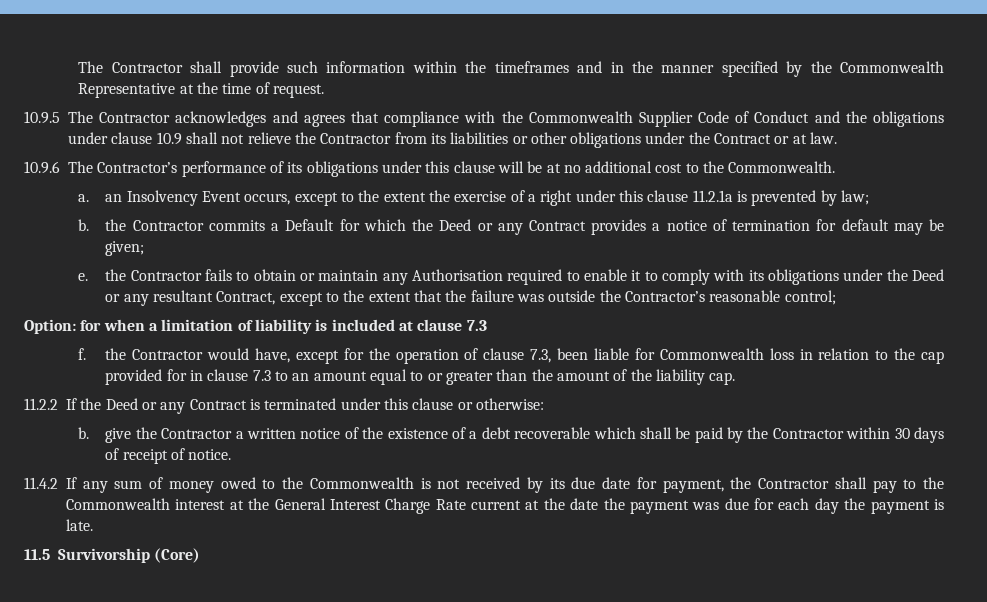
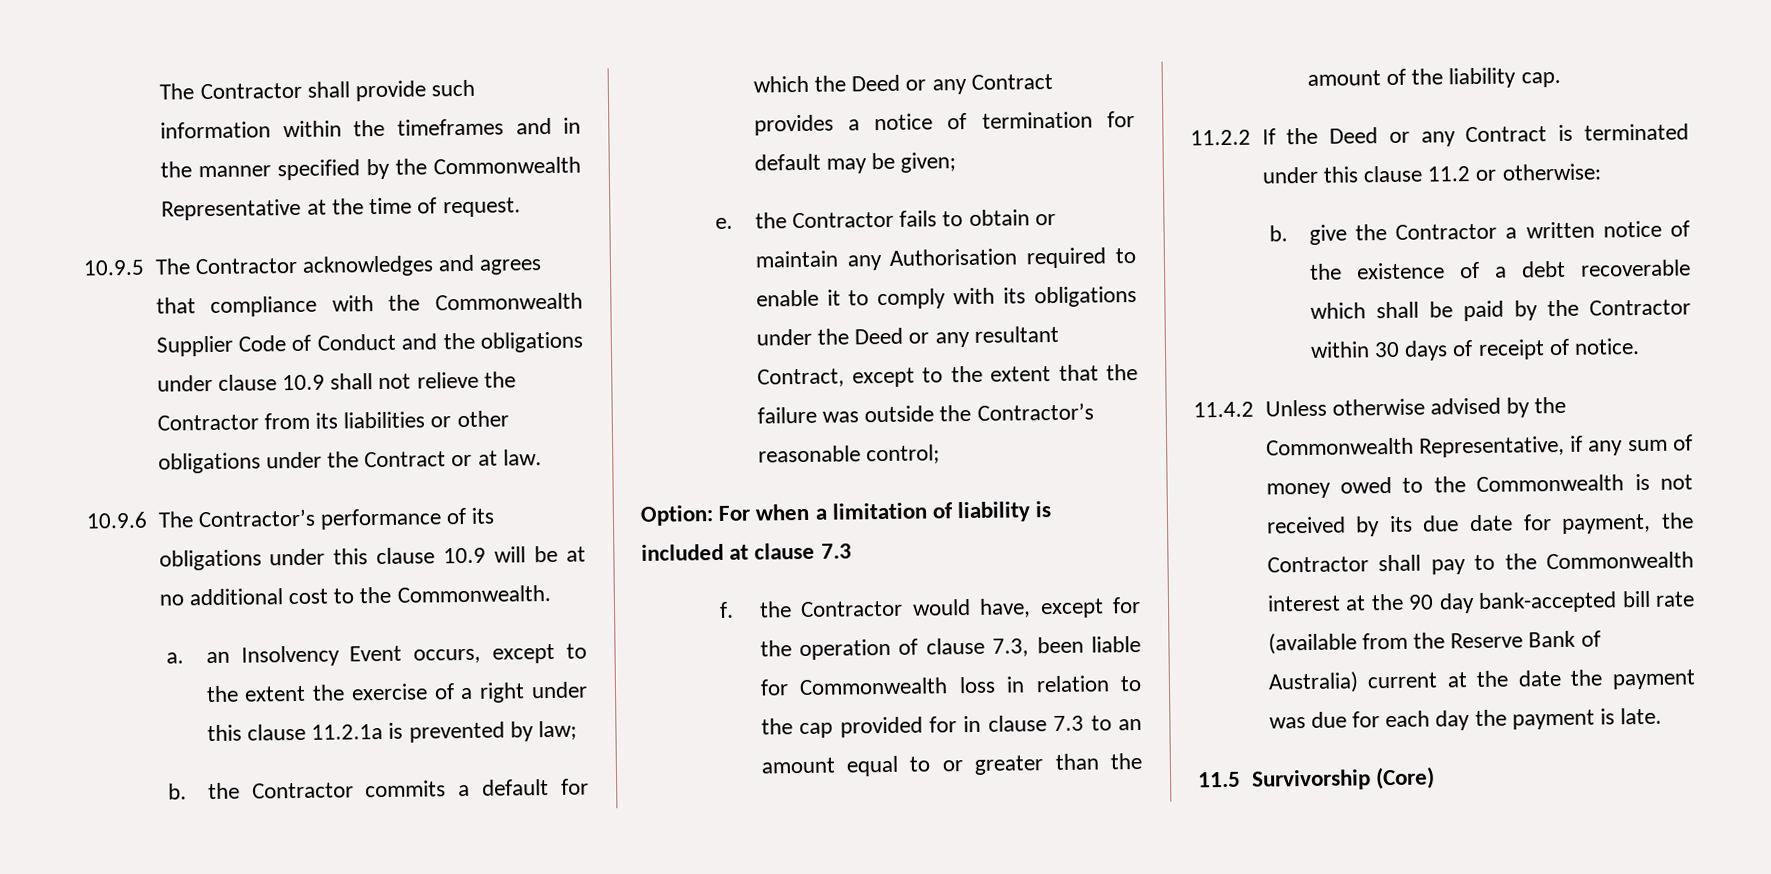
- 10.9.6 The Contractor’s performance of its obligations under this clause will be at no additional cost to the Commonwealth.
+ 10.9.6 The Contractor’s performance of its obligations under this clause 10.9 will be at no additional cost to the Commonwealth.
- b. the Contractor commits a Default for which the Deed or any Contract provides a notice of termination for default may be given;
+ b. the Contractor commits a default for which the Deed or any Contract provides a notice of termination for default may be given;
- Option: for when a limitation of liability is included at clause 7.3
+ Option: For when a limitation of liability is included at clause 7.3
- 11.2.2 If the Deed or any Contract is terminated under this clause or otherwise:
+ 11.2.2 If the Deed or any Contract is terminated under this clause 11.2 or otherwise:
- 11.4.2 If any sum of money owed to the Commonwealth is not received by its due date for payment, the Contractor shall pay to the Commonwealth interest at the General Interest Charge Rate current at the date the payment was due for each day the payment is late.
+ 11.4.2 Unless otherwise advised by the Commonwealth Representative, if any sum of money owed to the Commonwealth is not received by its due date for payment, the Contractor shall pay to the Commonwealth interest at the 90 day bank-accepted bill rate (available from the Reserve Bank of Australia) current at the date the payment was due for each day the payment is late.

